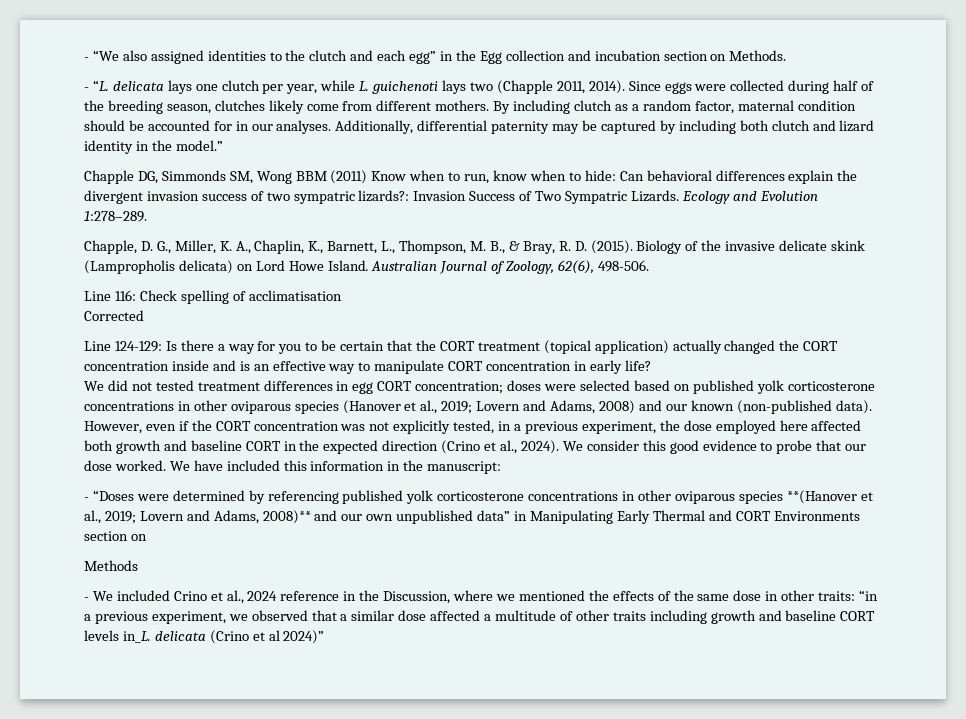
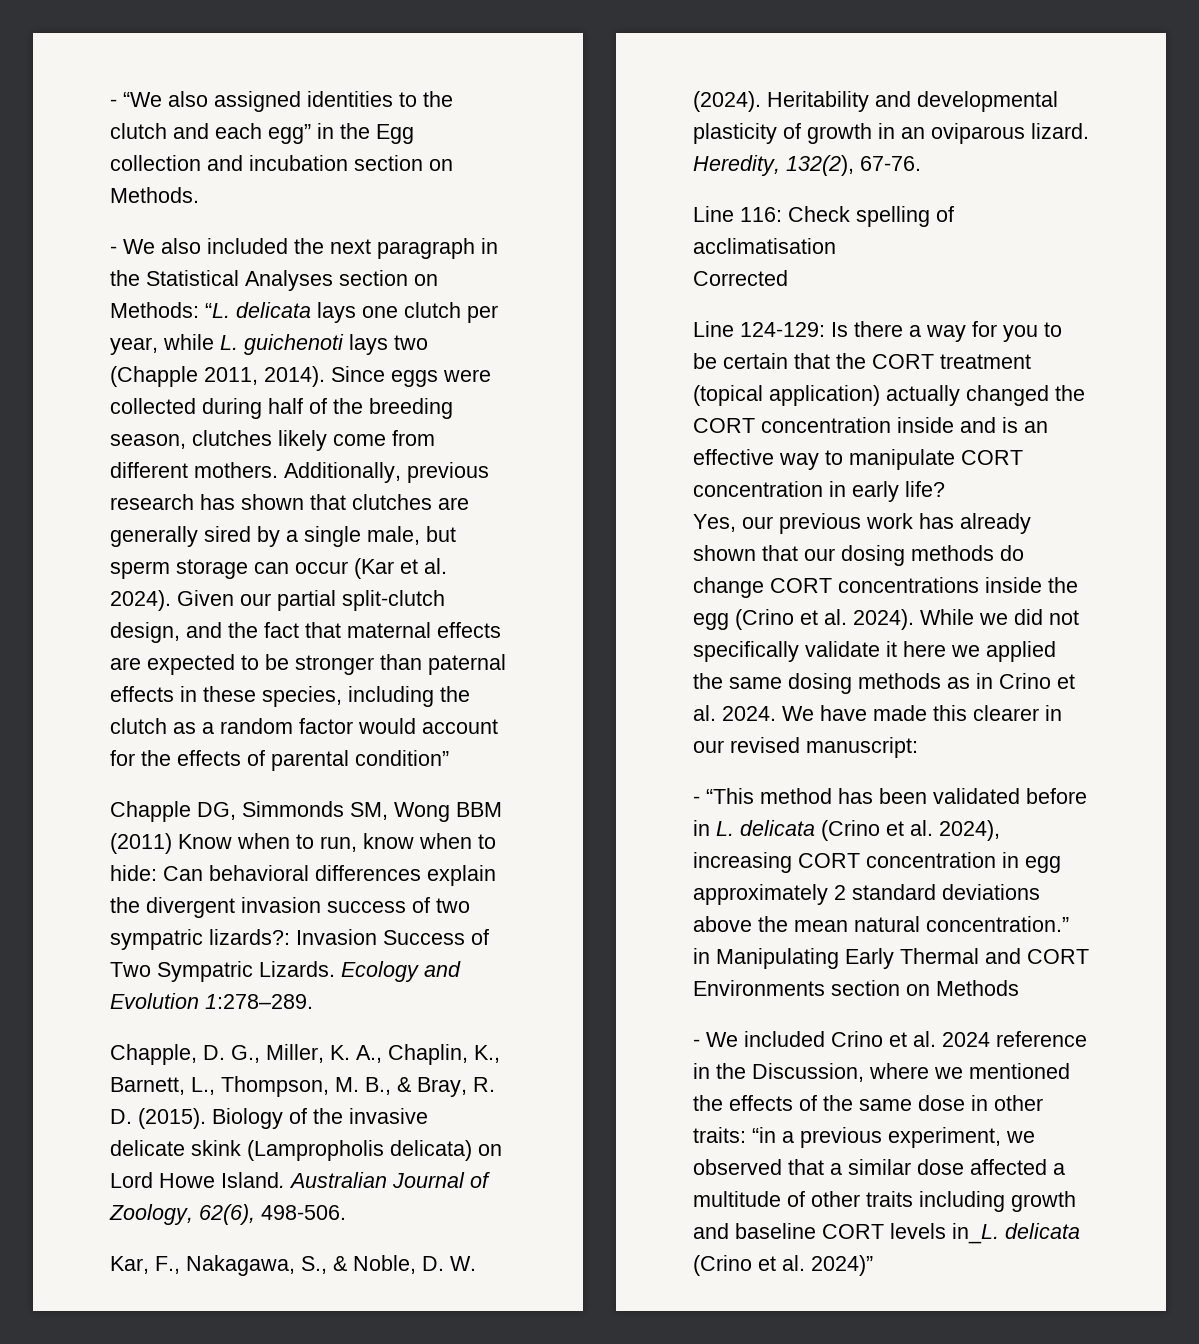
- - “L. delicata lays one clutch per year, while L. guichenoti lays two (Chapple 2011, 2014).
+ - We also included the next paragraph in the Statistical Analyses section on Methods: “L. delicata lays one clutch per year, while L. guichenoti lays two (Chapple 2011, 2014).
- By including clutch as a random factor, maternal condition should be accounted for in our analyses. Additionally, differential paternity may be captured by including both clutch and lizard identity in the model.”
+ Additionally, previous research has shown that clutches are generally sired by a single male, but sperm storage can occur (Kar et al. 2024). Given our partial split-clutch design, and the fact that maternal effects are expected to be stronger than paternal effects in these species, including the clutch as a random factor would account for the effects of parental condition”
+ Kar, F., Nakagawa, S., & Noble, D. W. (2024). Heritability and developmental plasticity of growth in an oviparous lizard. Heredity, 132(2), 67-76.
- We did not tested treatment differences in egg CORT concentration; doses were selected based on published yolk corticosterone concentrations in other oviparous species (Hanover et al., 2019; Lovern and Adams, 2008) and our known (non-published data). However, even if the CORT concentration was not explicitly tested, in a previous experiment, the dose employed here affected both growth and baseline CORT in the expected direction (Crino et al., 2024). We consider this good evidence to probe that our dose worked. We have included this information in the manuscript:
- - “Doses were determined by referencing published yolk corticosterone concentrations in other oviparous species **(Hanover et al., 2019; Lovern and Adams, 2008)** and our own unpublished data” in Manipulating Early Thermal and CORT Environments section on
- Methods
+ Yes, our previous work has already shown that our dosing methods do change CORT concentrations inside the egg (Crino et al. 2024). While we did not specifically validate it here we applied the same dosing methods as in Crino et al. 2024. We have made this clearer in our revised manuscript:
+ - “This method has been validated before in L. delicata (Crino et al. 2024), increasing CORT concentration in egg approximately 2 standard deviations above the mean natural concentration.” in Manipulating Early Thermal and CORT Environments section on Methods
- - We included Crino et al., 2024 reference in the Discussion, where we mentioned the effects of the same dose in other traits: “in a previous experiment, we observed that a similar dose affected a multitude of other traits including growth and baseline CORT levels in_L. delicata (Crino et al 2024)”
+ - We included Crino et al. 2024 reference in the Discussion, where we mentioned the effects of the same dose in other traits: “in a previous experiment, we observed that a similar dose affected a multitude of other traits including growth and baseline CORT levels in_L. delicata (Crino et al. 2024)”

